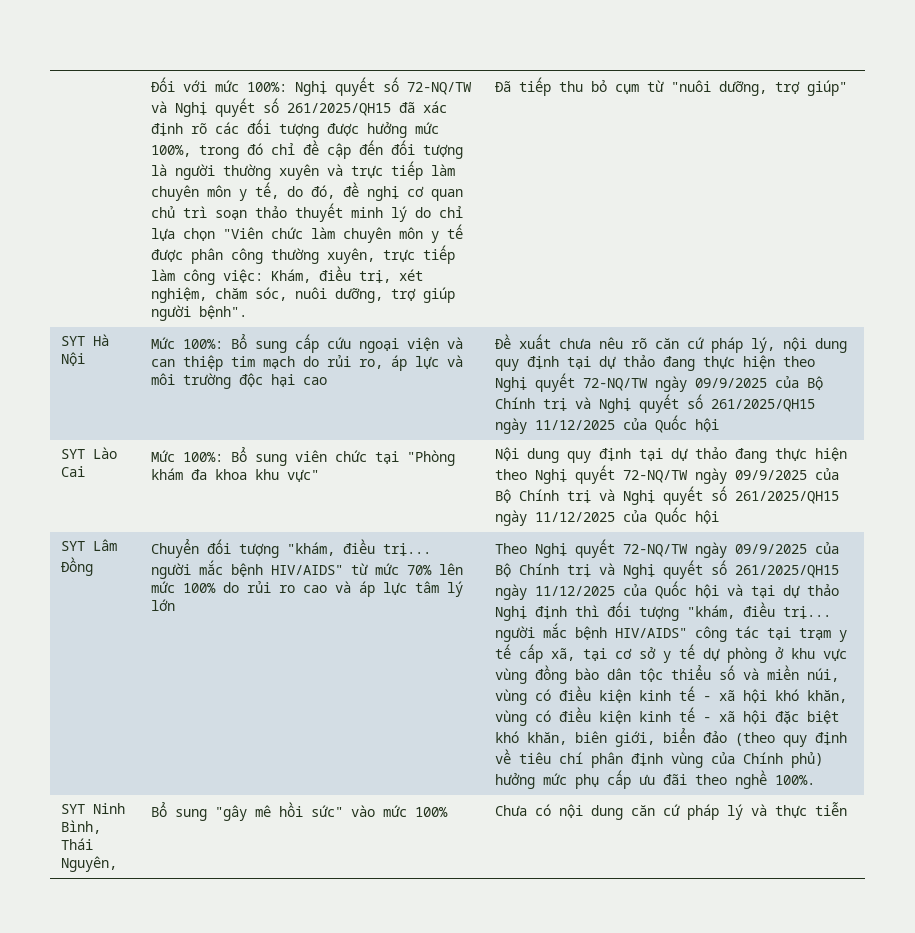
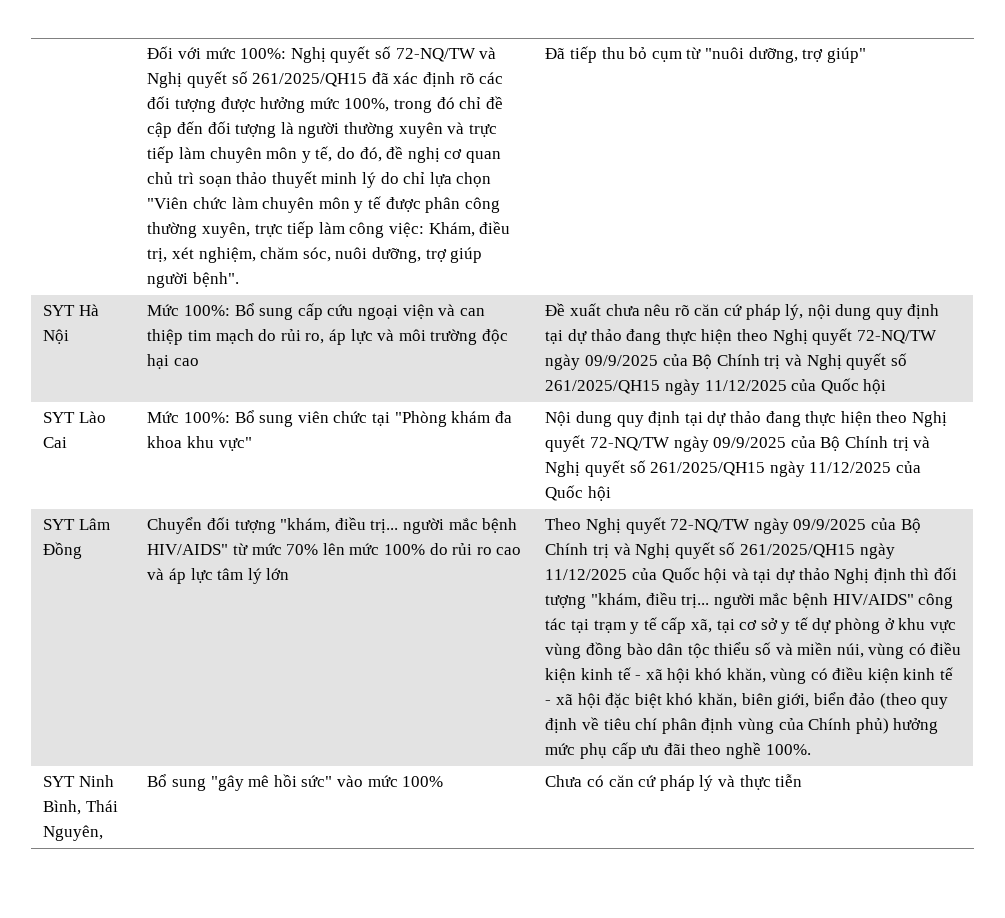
- SYT Ninh Bình, Thái Nguyên, | Bổ sung "gây mê hồi sức" vào mức 100% | Chưa có nội dung căn cứ pháp lý và thực tiễn
+ SYT Ninh Bình, Thái Nguyên, | Bổ sung "gây mê hồi sức" vào mức 100% | Chưa có căn cứ pháp lý và thực tiễn

